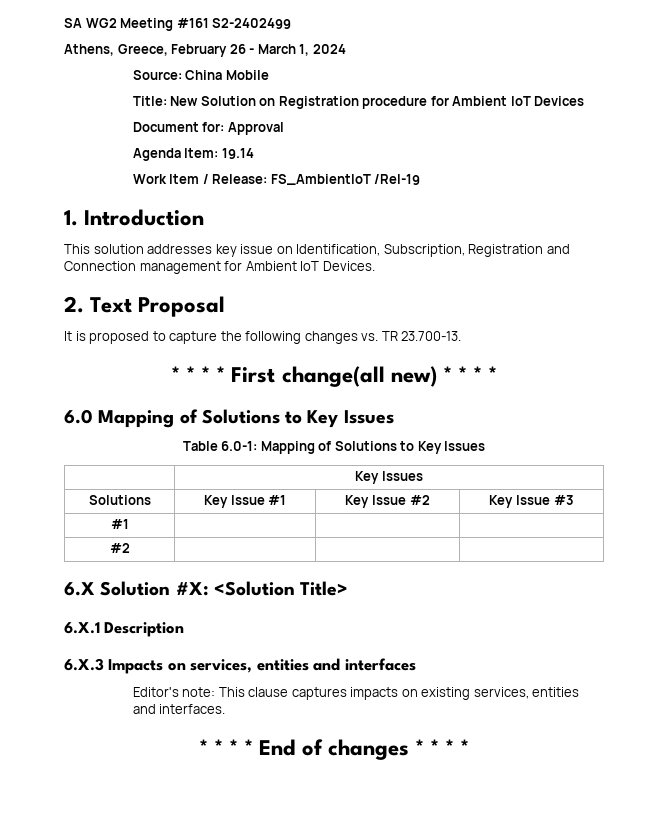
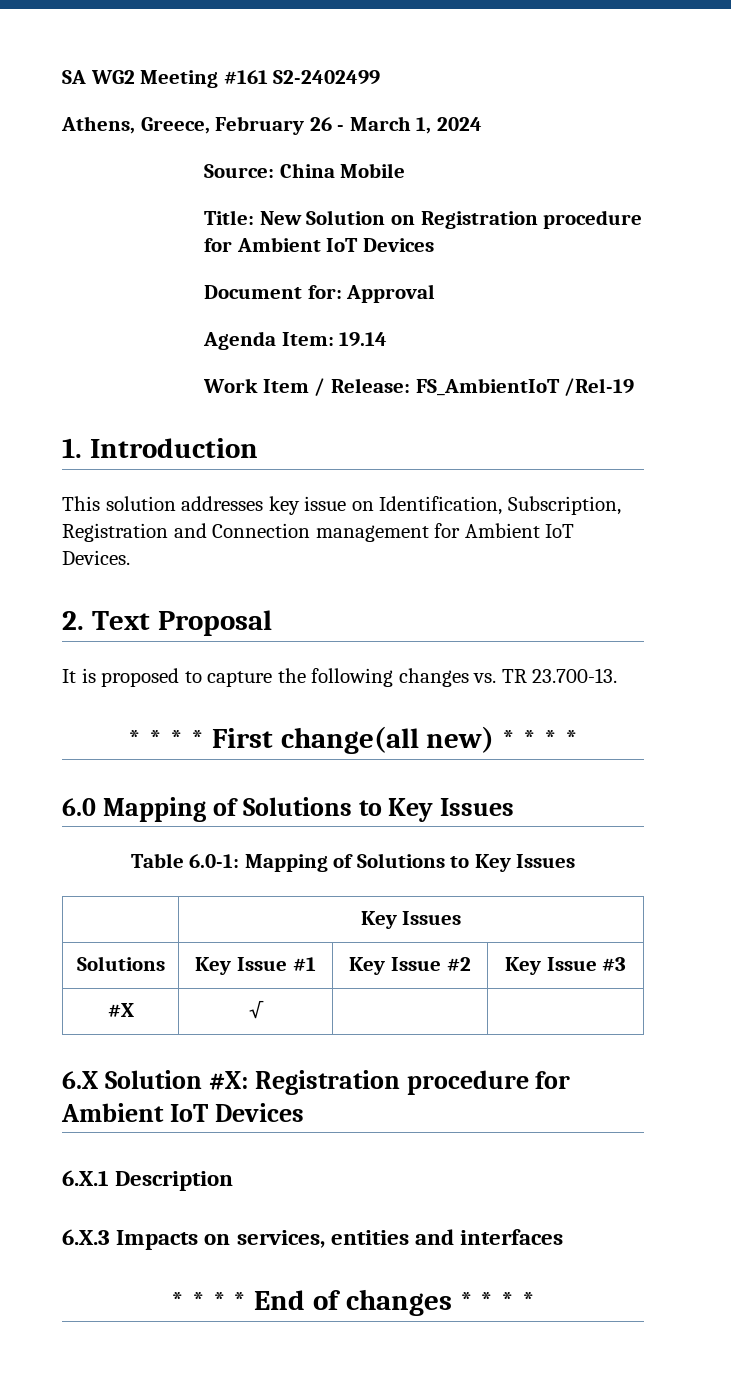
- #1 | | |
- #2 | | |
+ #X | √ | |
- 6.X Solution #X: <Solution Title>
+ 6.X Solution #X: Registration procedure for Ambient IoT Devices
- Editor's note: This clause captures impacts on existing services, entities and interfaces.

